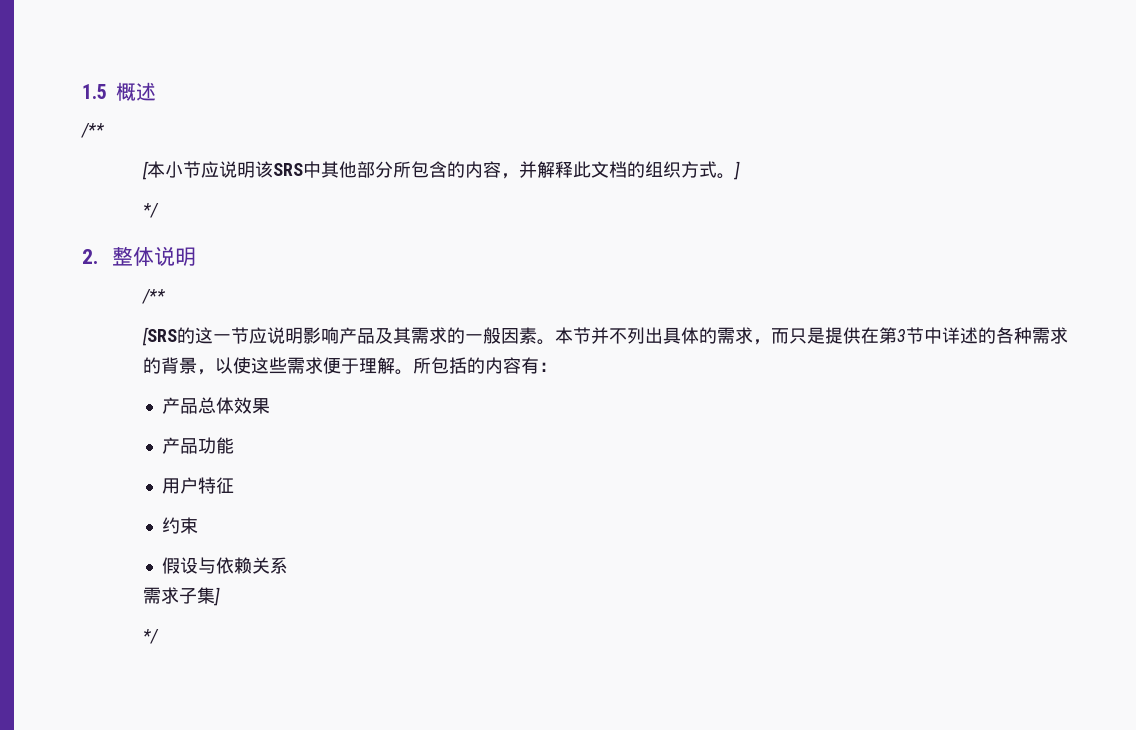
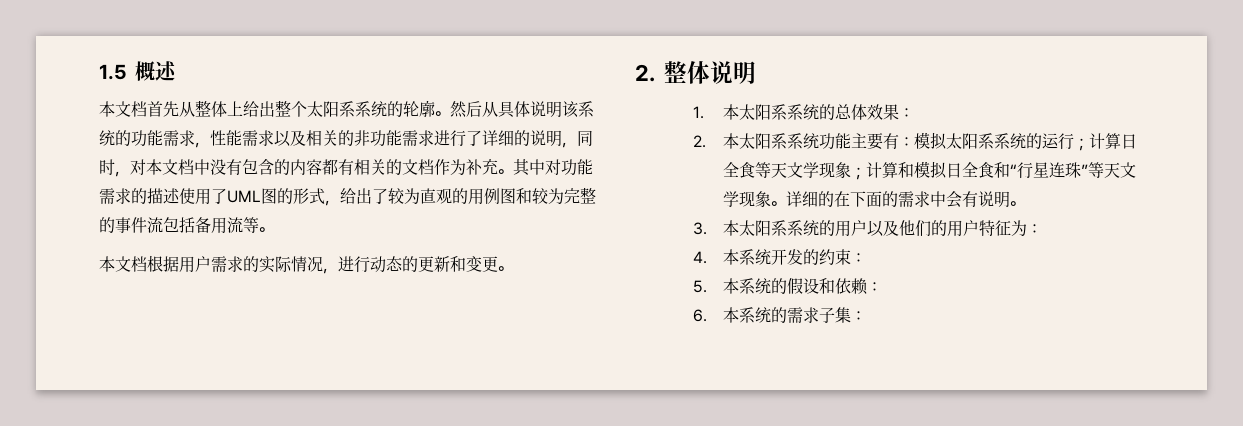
  1.5概述
- /**
- [本小节应说明该SRS中其他部分所包含的内容，并解释此文档的组织方式。]
- */
+ 本文档首先从整体上给出整个太阳系系统的轮廓。然后从具体说明该系统的功能需求，性能需求以及相关的非功能需求进行了详细的说明，同时，对本文档中没有包含的内容都有相关的文档作为补充。其中对功能需求的描述使用了UML图的形式，给出了较为直观的用例图和较为完整的事件流包括备用流等。
+ 本文档根据用户需求的实际情况，进行动态的更新和变更。
  2.整体说明
- /**
- [SRS的这一节应说明影响产品及其需求的一般因素。本节并不列出具体的需求，而只是提供在第3节中详述的各种需求的背景，以使这些需求便于理解。所包括的内容有：
- 产品总体效果
- 产品功能
- 用户特征
- 约束
- 假设与依赖关系
- 需求子集]
- */
+ 1.本太阳系系统的总体效果：
+ 2.本太阳系系统功能主要有：模拟太阳系系统的运行；计算日全食等天文学现象；计算和模拟日全食和“行星连珠”等天文学现象。详细的在下面的需求中会有说明。
+ 3.本太阳系系统的用户以及他们的用户特征为：
+ 4.本系统开发的约束：
+ 5.本系统的假设和依赖：
+ 6.本系统的需求子集：

